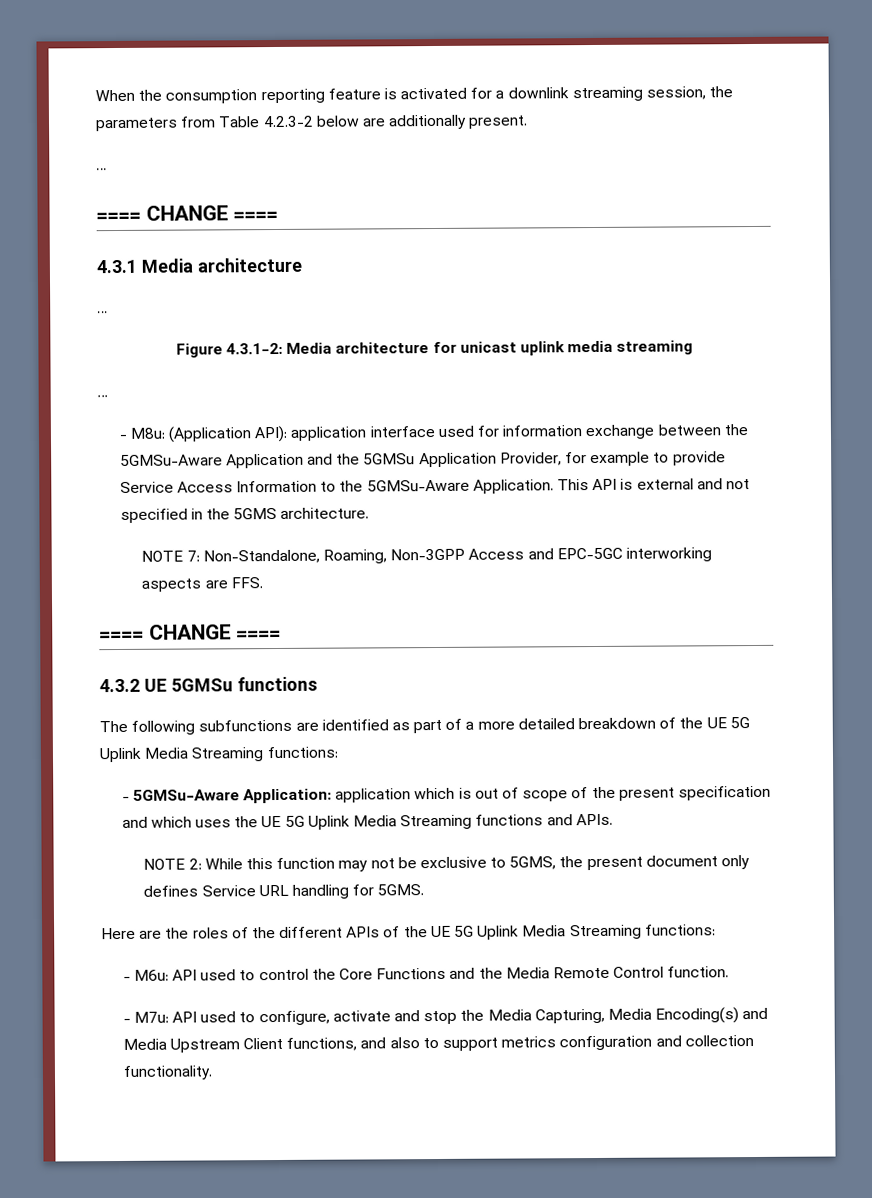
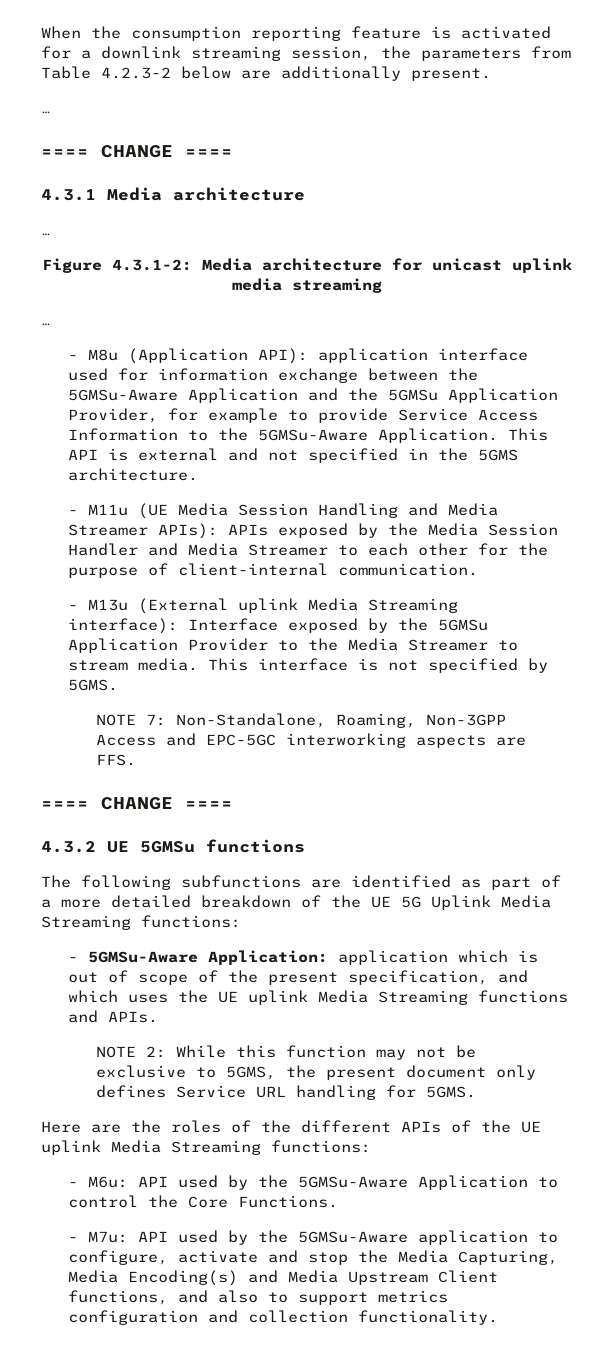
- - M8u: (Application API): application interface used for information exchange between the 5GMSu-Aware Application and the 5GMSu Application Provider, for example to provide Service Access Information to the 5GMSu-Aware Application.
+ - M8u (Application API): application interface used for information exchange between the 5GMSu-Aware Application and the 5GMSu Application Provider, for example to provide Service Access Information to the 5GMSu-Aware Application.
+ - M11u (UE Media Session Handling and Media Streamer APIs): APIs exposed by the Media Session Handler and Media Streamer to each other for the purpose of client-internal communication.
+ - M13u (External uplink Media Streaming interface): Interface exposed by the 5GMSu Application Provider to the Media Streamer to stream media. This interface is not specified by 5GMS.
- - 5GMSu-Aware Application: application which is out of scope of the present specification and which uses the UE 5G Uplink Media Streaming functions and APIs.
+ - 5GMSu-Aware Application: application which is out of scope of the present specification, and which uses the UE uplink Media Streaming functions and APIs.
- Here are the roles of the different APIs of the UE 5G Uplink Media Streaming functions:
+ Here are the roles of the different APIs of the UE uplink Media Streaming functions:
- - M6u: API used to control the Core Functions and the Media Remote Control function.
+ - M6u: API used by the 5GMSu-Aware Application to control the Core Functions.
- - M7u: API used to configure, activate and stop the Media Capturing, Media Encoding(s) and Media Upstream Client functions, and also to support metrics configuration and collection functionality.
+ - M7u: API used by the 5GMSu-Aware application to configure, activate and stop the Media Capturing, Media Encoding(s) and Media Upstream Client functions, and also to support metrics configuration and collection functionality.

